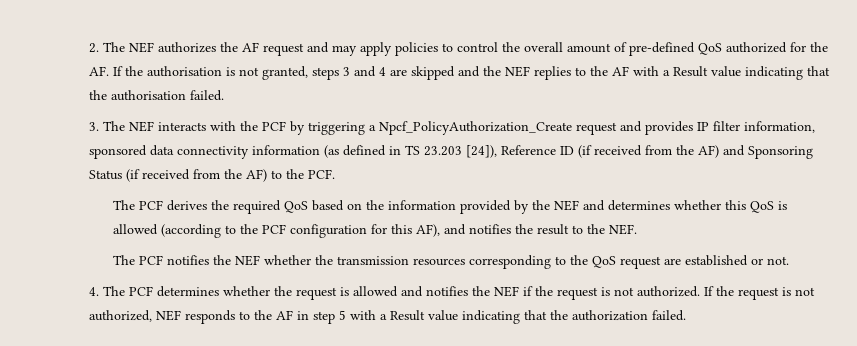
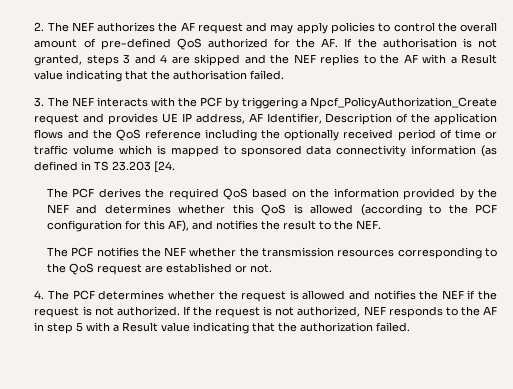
- 3. The NEF interacts with the PCF by triggering a Npcf_PolicyAuthorization_Create request and provides IP filter information, sponsored data connectivity information (as defined in TS 23.203 [24]), Reference ID (if received from the AF) and Sponsoring Status (if received from the AF) to the PCF.
+ 3. The NEF interacts with the PCF by triggering a Npcf_PolicyAuthorization_Create request and provides UE IP address, AF Identifier, Description of the application flows and the QoS reference including the optionally received period of time or traffic volume which is mapped to sponsored data connectivity information (as defined in TS 23.203 [24.

